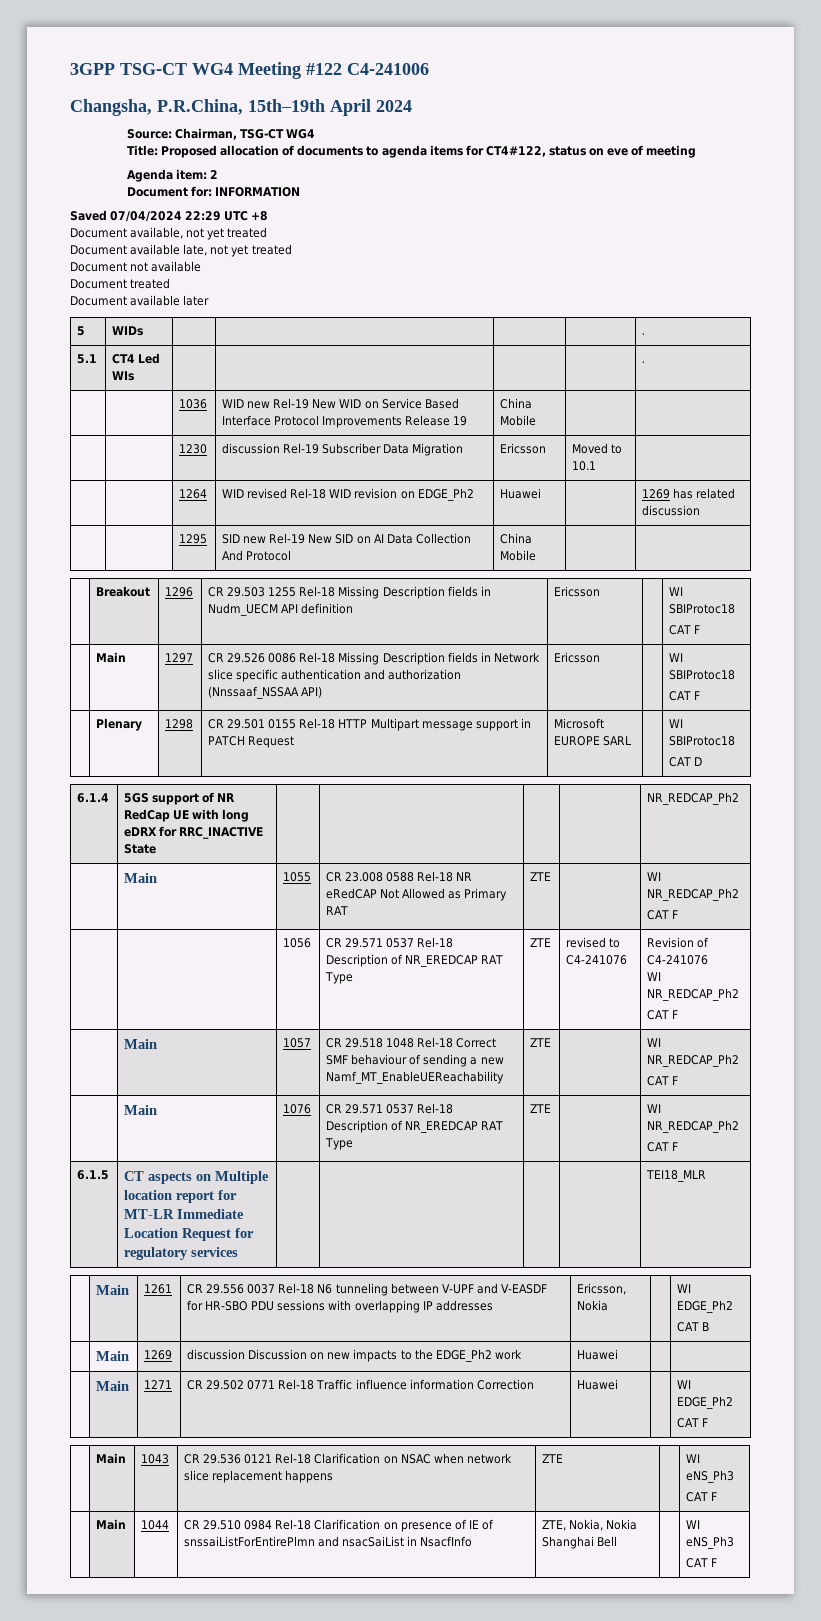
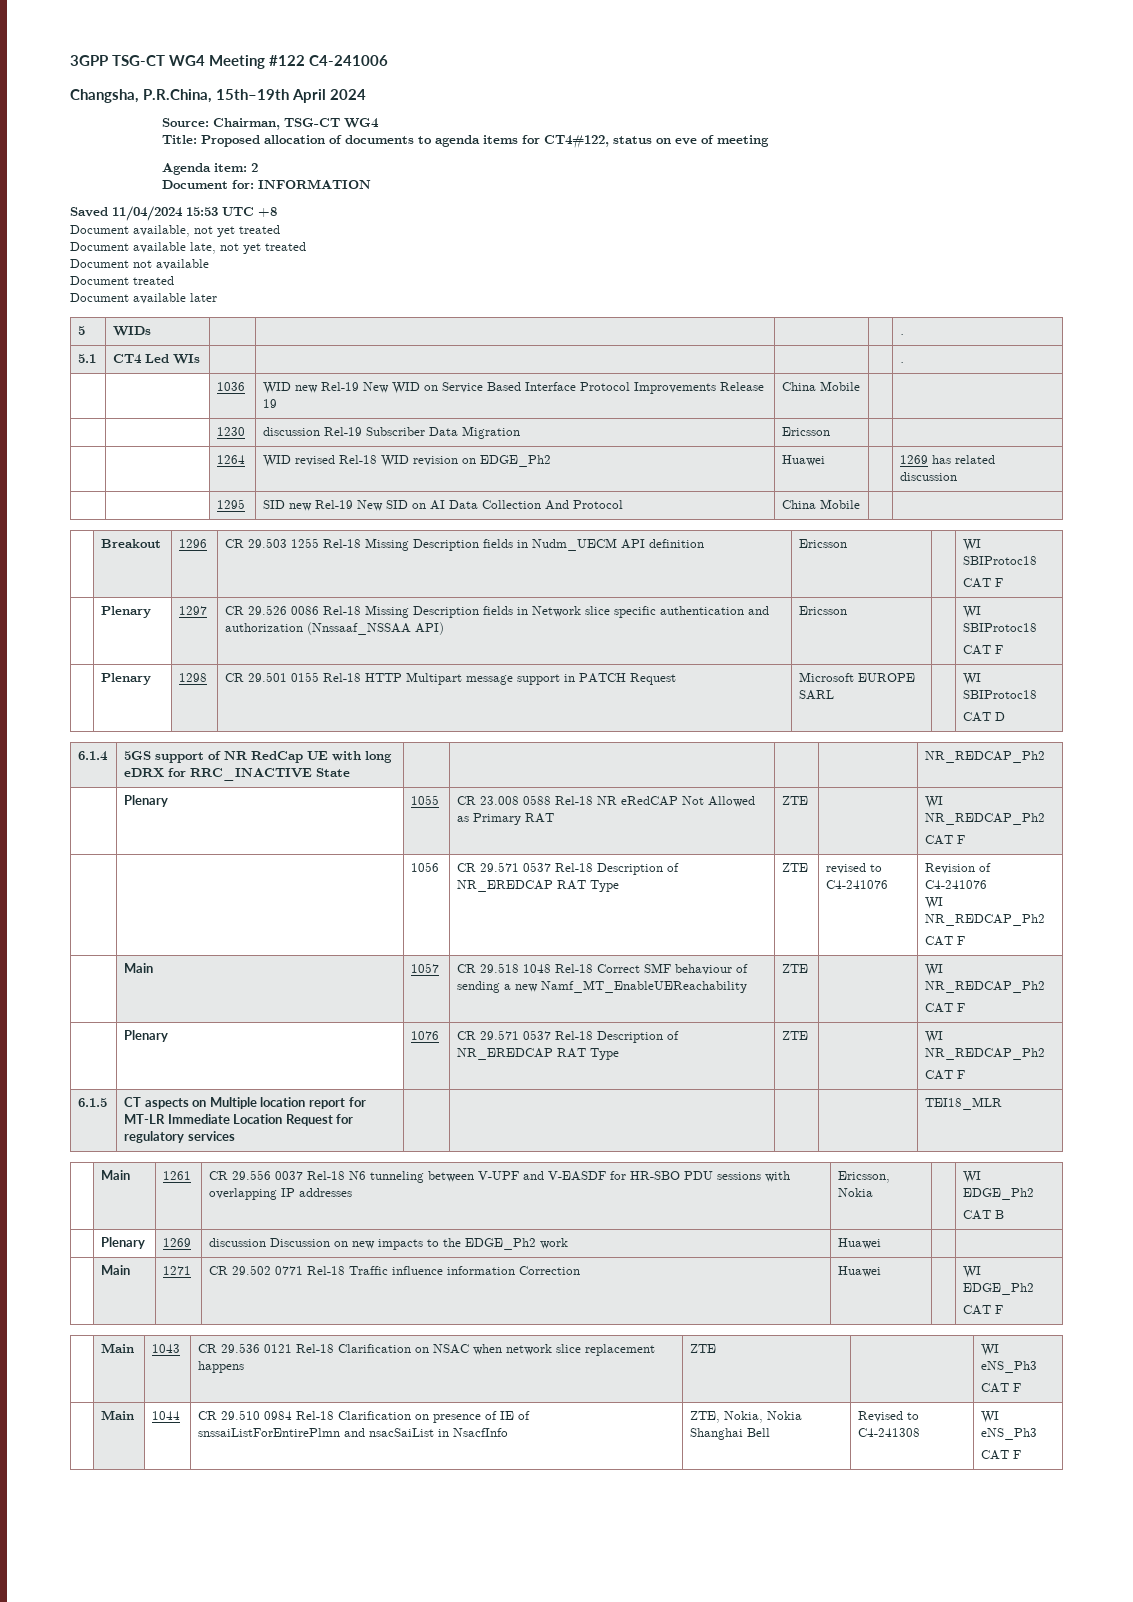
- Saved 07/04/2024 22:29 UTC +8
+ Saved 11/04/2024 15:53 UTC +8
- | | 1230 | discussion Rel-19 Subscriber Data Migration | Ericsson | Moved to 10.1 |
+ | | 1230 | discussion Rel-19 Subscriber Data Migration | Ericsson | |
- | Main | 1297 | CR 29.526 0086 Rel-18 Missing Description fields in Network slice specific authentication and authorization (Nnssaaf_NSSAA API) | Ericsson | | WI SBIProtoc18
+ | Plenary | 1297 | CR 29.526 0086 Rel-18 Missing Description fields in Network slice specific authentication and authorization (Nnssaaf_NSSAA API) | Ericsson | | WI SBIProtoc18
- | Main | 1055 | CR 23.008 0588 Rel-18 NR eRedCAP Not Allowed as Primary RAT | ZTE | | WI NR_REDCAP_Ph2
+ | Plenary | 1055 | CR 23.008 0588 Rel-18 NR eRedCAP Not Allowed as Primary RAT | ZTE | | WI NR_REDCAP_Ph2
- | Main | 1076 | CR 29.571 0537 Rel-18 Description of NR_EREDCAP RAT Type | ZTE | | WI NR_REDCAP_Ph2
+ | Plenary | 1076 | CR 29.571 0537 Rel-18 Description of NR_EREDCAP RAT Type | ZTE | | WI NR_REDCAP_Ph2
- | Main | 1269 | discussion Discussion on new impacts to the EDGE_Ph2 work | Huawei | |
+ | Plenary | 1269 | discussion Discussion on new impacts to the EDGE_Ph2 work | Huawei | |
- | Main | 1044 | CR 29.510 0984 Rel-18 Clarification on presence of IE of snssaiListForEntirePlmn and nsacSaiList in NsacfInfo | ZTE, Nokia, Nokia Shanghai Bell | | WI eNS_Ph3
+ | Main | 1044 | CR 29.510 0984 Rel-18 Clarification on presence of IE of snssaiListForEntirePlmn and nsacSaiList in NsacfInfo | ZTE, Nokia, Nokia Shanghai Bell | Revised to C4-241308 | WI eNS_Ph3

